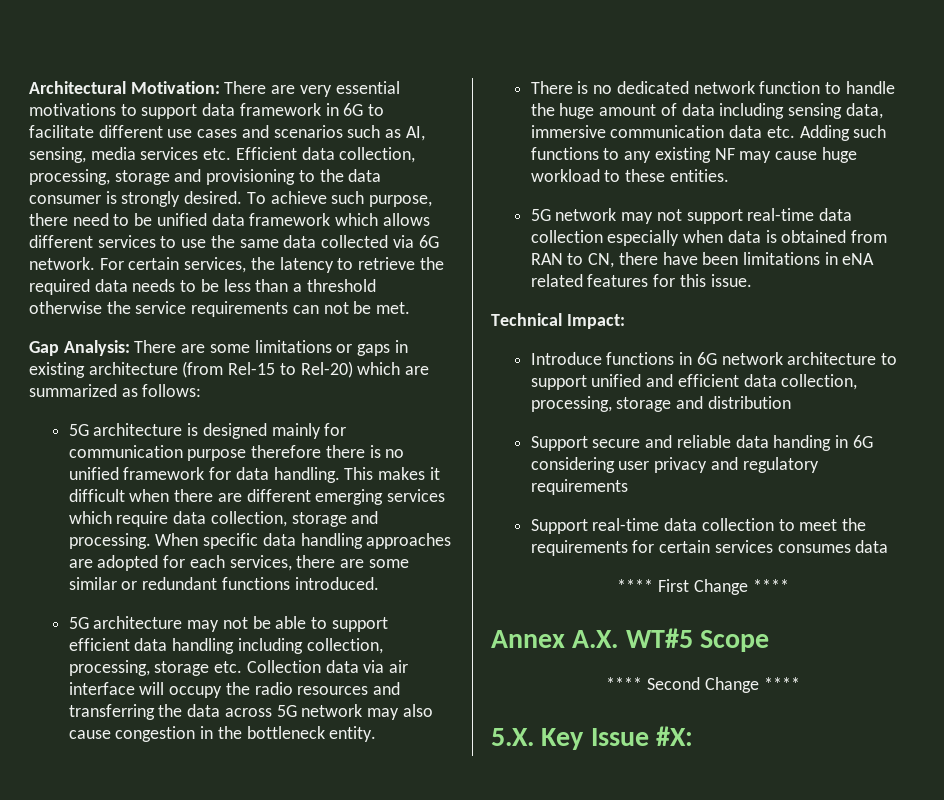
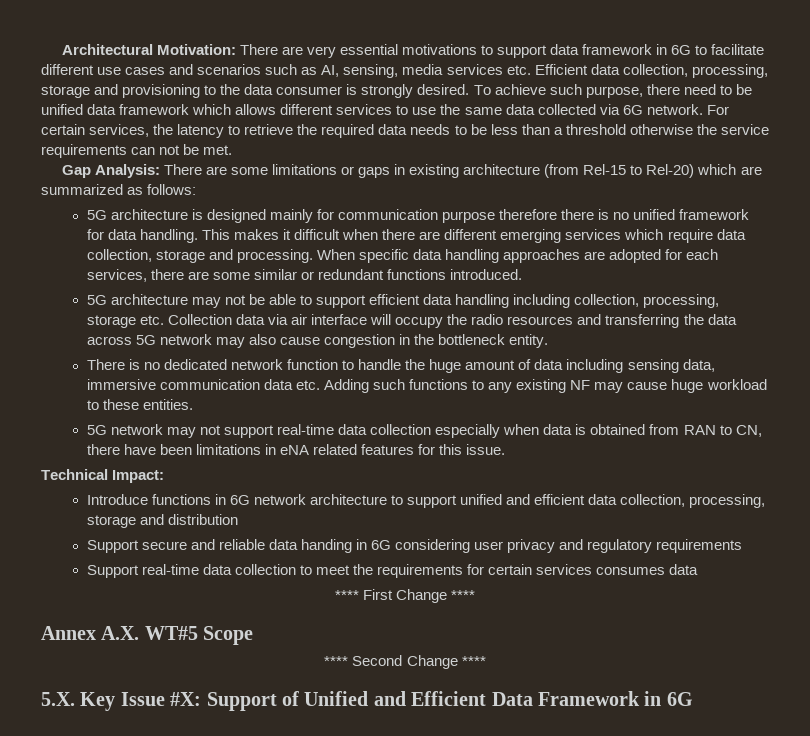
- 5.X. Key Issue #X:
+ 5.X. Key Issue #X: Support of Unified and Efficient Data Framework in 6G

